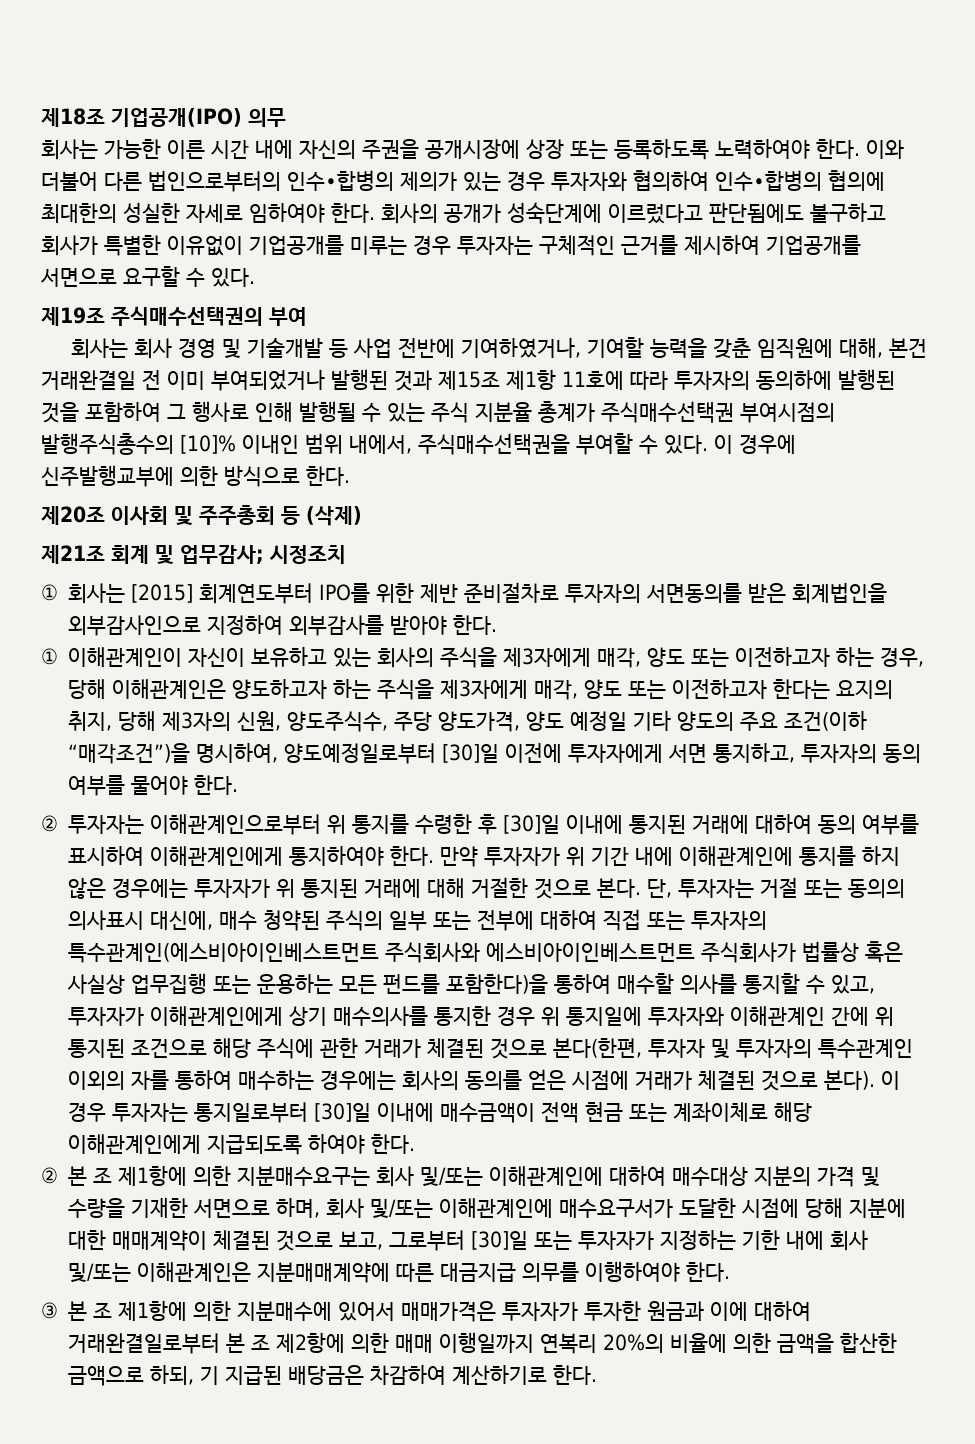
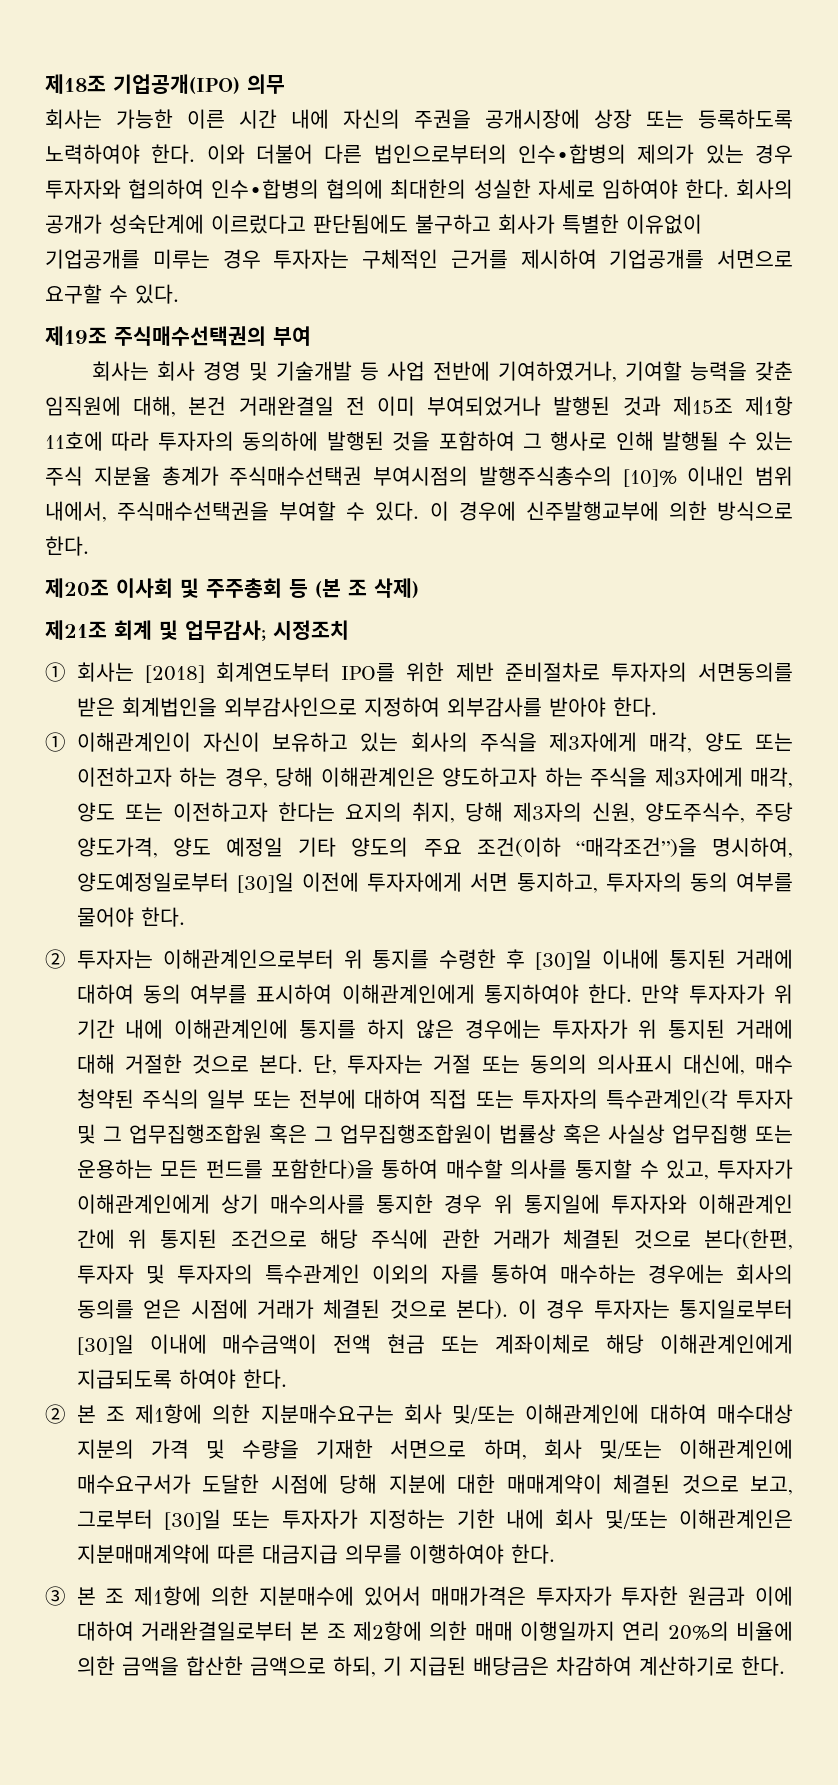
- 제20조 이사회 및 주주총회 등 (삭제)
+ 제20조 이사회 및 주주총회 등 (본 조 삭제)
- ① 회사는 [2015] 회계연도부터 IPO를 위한 제반 준비절차로 투자자의 서면동의를 받은 회계법인을 외부감사인으로 지정하여 외부감사를 받아야 한다.
+ ① 회사는 [2018] 회계연도부터 IPO를 위한 제반 준비절차로 투자자의 서면동의를 받은 회계법인을 외부감사인으로 지정하여 외부감사를 받아야 한다.
- 단, 투자자는 거절 또는 동의의 의사표시 대신에, 매수 청약된 주식의 일부 또는 전부에 대하여 직접 또는 투자자의 특수관계인(에스비아이인베스트먼트 주식회사와 에스비아이인베스트먼트 주식회사가 법률상 혹은 사실상 업무집행 또는 운용하는 모든 펀드를 포함한다)을 통하여 매수할 의사를 통지할 수 있고, 투자자가 이해관계인에게 상기 매수의사를 통지한 경우 위 통지일에 투자자와 이해관계인 간에 위 통지된 조건으로 해당 주식에 관한 거래가 체결된 것으로 본다(한편, 투자자 및 투자자의 특수관계인 이외의 자를 통하여 매수하는 경우에는 회사의 동의를 얻은 시점에 거래가 체결된 것으로 본다).
+ 단, 투자자는 거절 또는 동의의 의사표시 대신에, 매수 청약된 주식의 일부 또는 전부에 대하여 직접 또는 투자자의 특수관계인(각 투자자 및 그 업무집행조합원 혹은 그 업무집행조합원이 법률상 혹은 사실상 업무집행 또는 운용하는 모든 펀드를 포함한다)을 통하여 매수할 의사를 통지할 수 있고, 투자자가 이해관계인에게 상기 매수의사를 통지한 경우 위 통지일에 투자자와 이해관계인 간에 위 통지된 조건으로 해당 주식에 관한 거래가 체결된 것으로 본다(한편, 투자자 및 투자자의 특수관계인 이외의 자를 통하여 매수하는 경우에는 회사의 동의를 얻은 시점에 거래가 체결된 것으로 본다).
- ③ 본 조 제1항에 의한 지분매수에 있어서 매매가격은 투자자가 투자한 원금과 이에 대하여 거래완결일로부터 본 조 제2항에 의한 매매 이행일까지 연복리 20%의 비율에 의한 금액을 합산한 금액으로 하되, 기 지급된 배당금은 차감하여 계산하기로 한다.
+ ③ 본 조 제1항에 의한 지분매수에 있어서 매매가격은 투자자가 투자한 원금과 이에 대하여 거래완결일로부터 본 조 제2항에 의한 매매 이행일까지 연리 20%의 비율에 의한 금액을 합산한 금액으로 하되, 기 지급된 배당금은 차감하여 계산하기로 한다.

